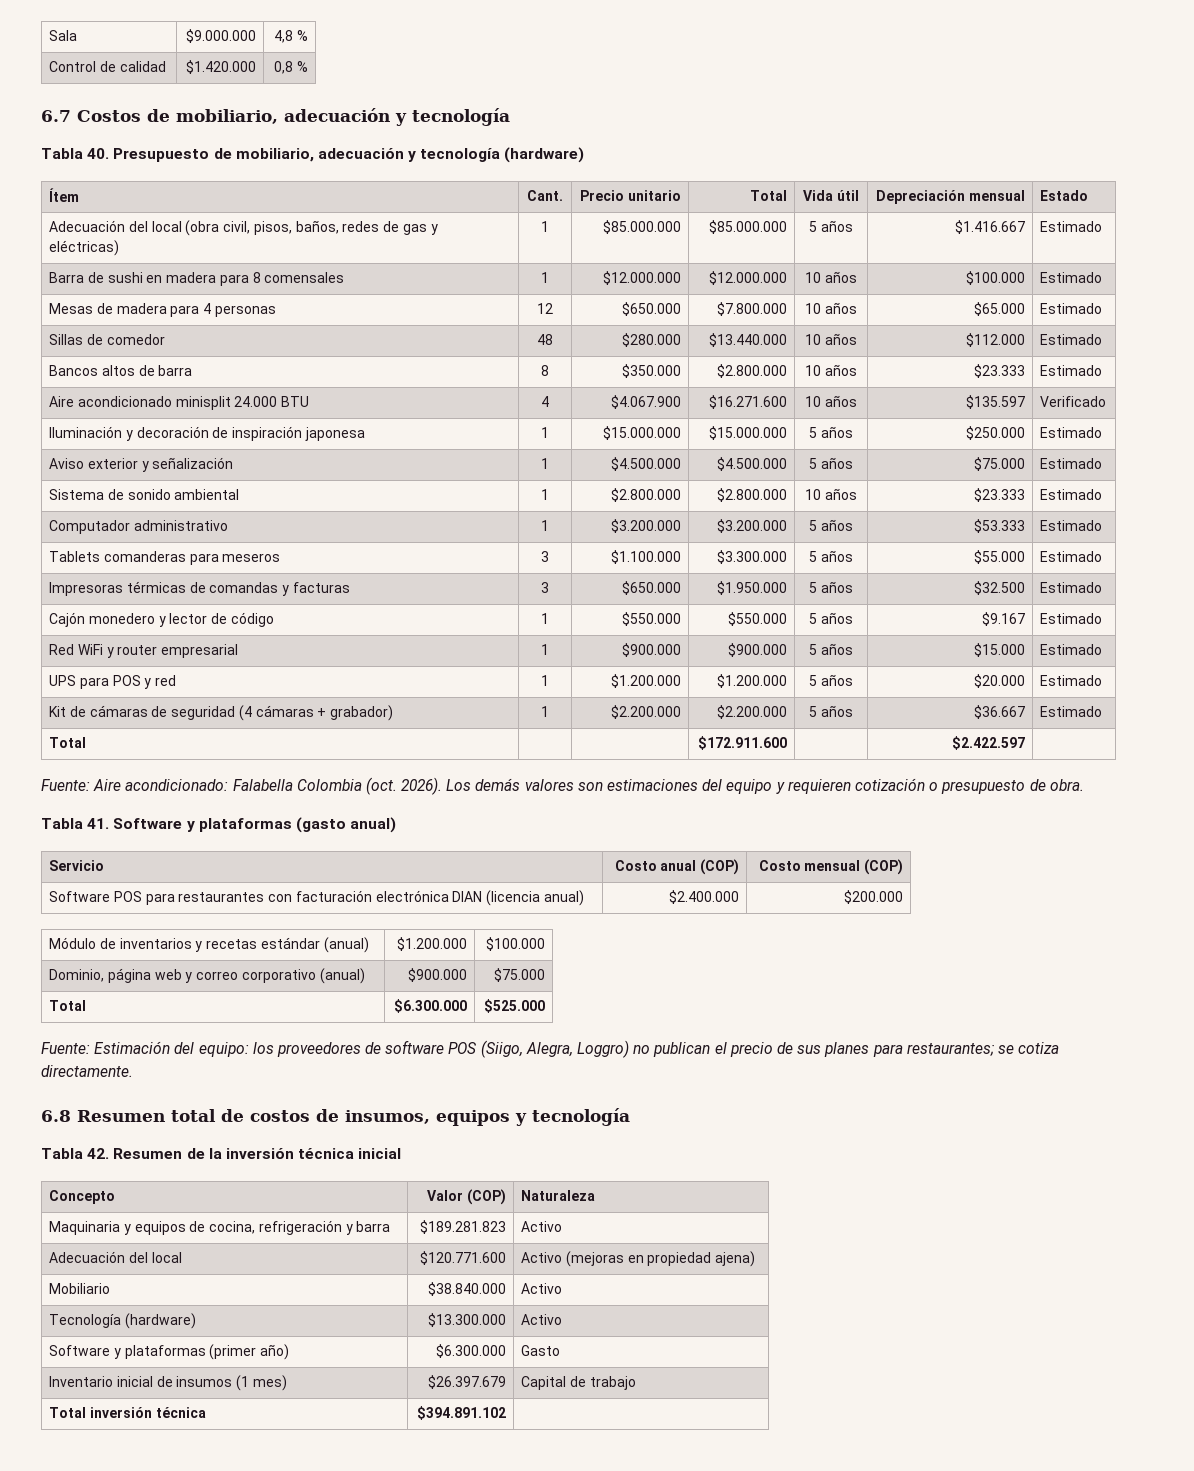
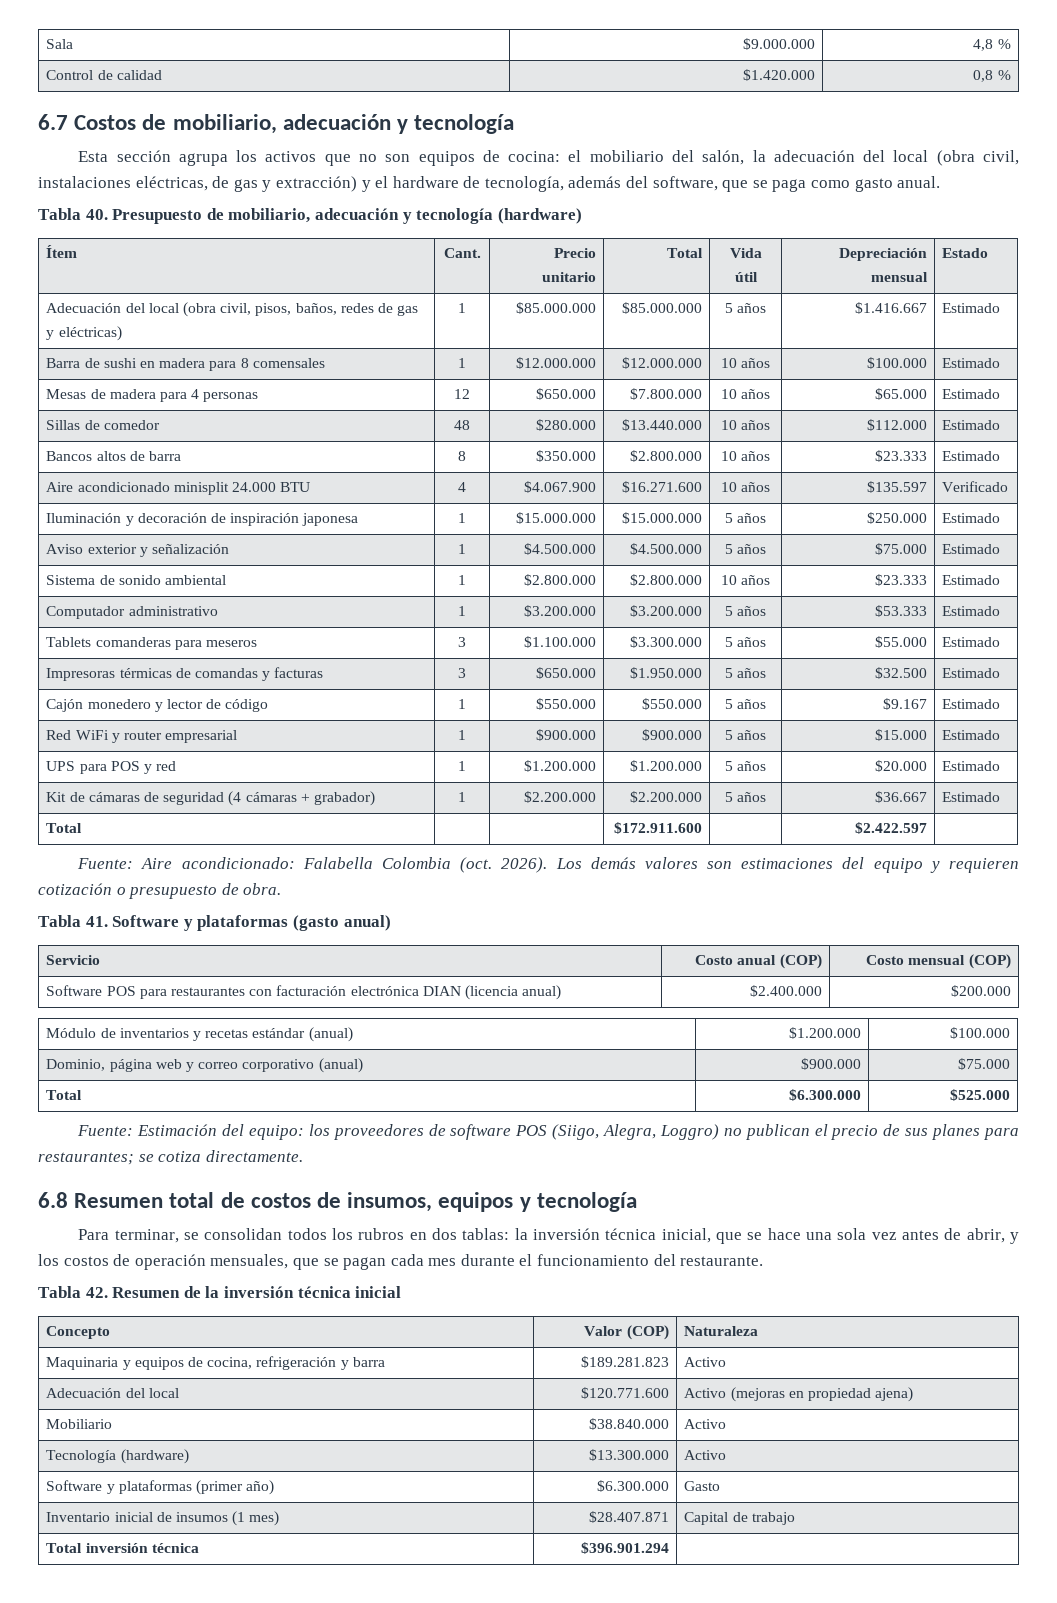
+ Esta sección agrupa los activos que no son equipos de cocina: el mobiliario del salón, la adecuación del local (obra civil, instalaciones eléctricas, de gas y extracción) y el hardware de tecnología, además del software, que se paga como gasto anual.
+ Para terminar, se consolidan todos los rubros en dos tablas: la inversión técnica inicial, que se hace una sola vez antes de abrir, y los costos de operación mensuales, que se pagan cada mes durante el funcionamiento del restaurante.
- Inventario inicial de insumos (1 mes) | $26.397.679 | Capital de trabajo
+ Inventario inicial de insumos (1 mes) | $28.407.871 | Capital de trabajo
- Total inversión técnica | $394.891.102 |
+ Total inversión técnica | $396.901.294 |

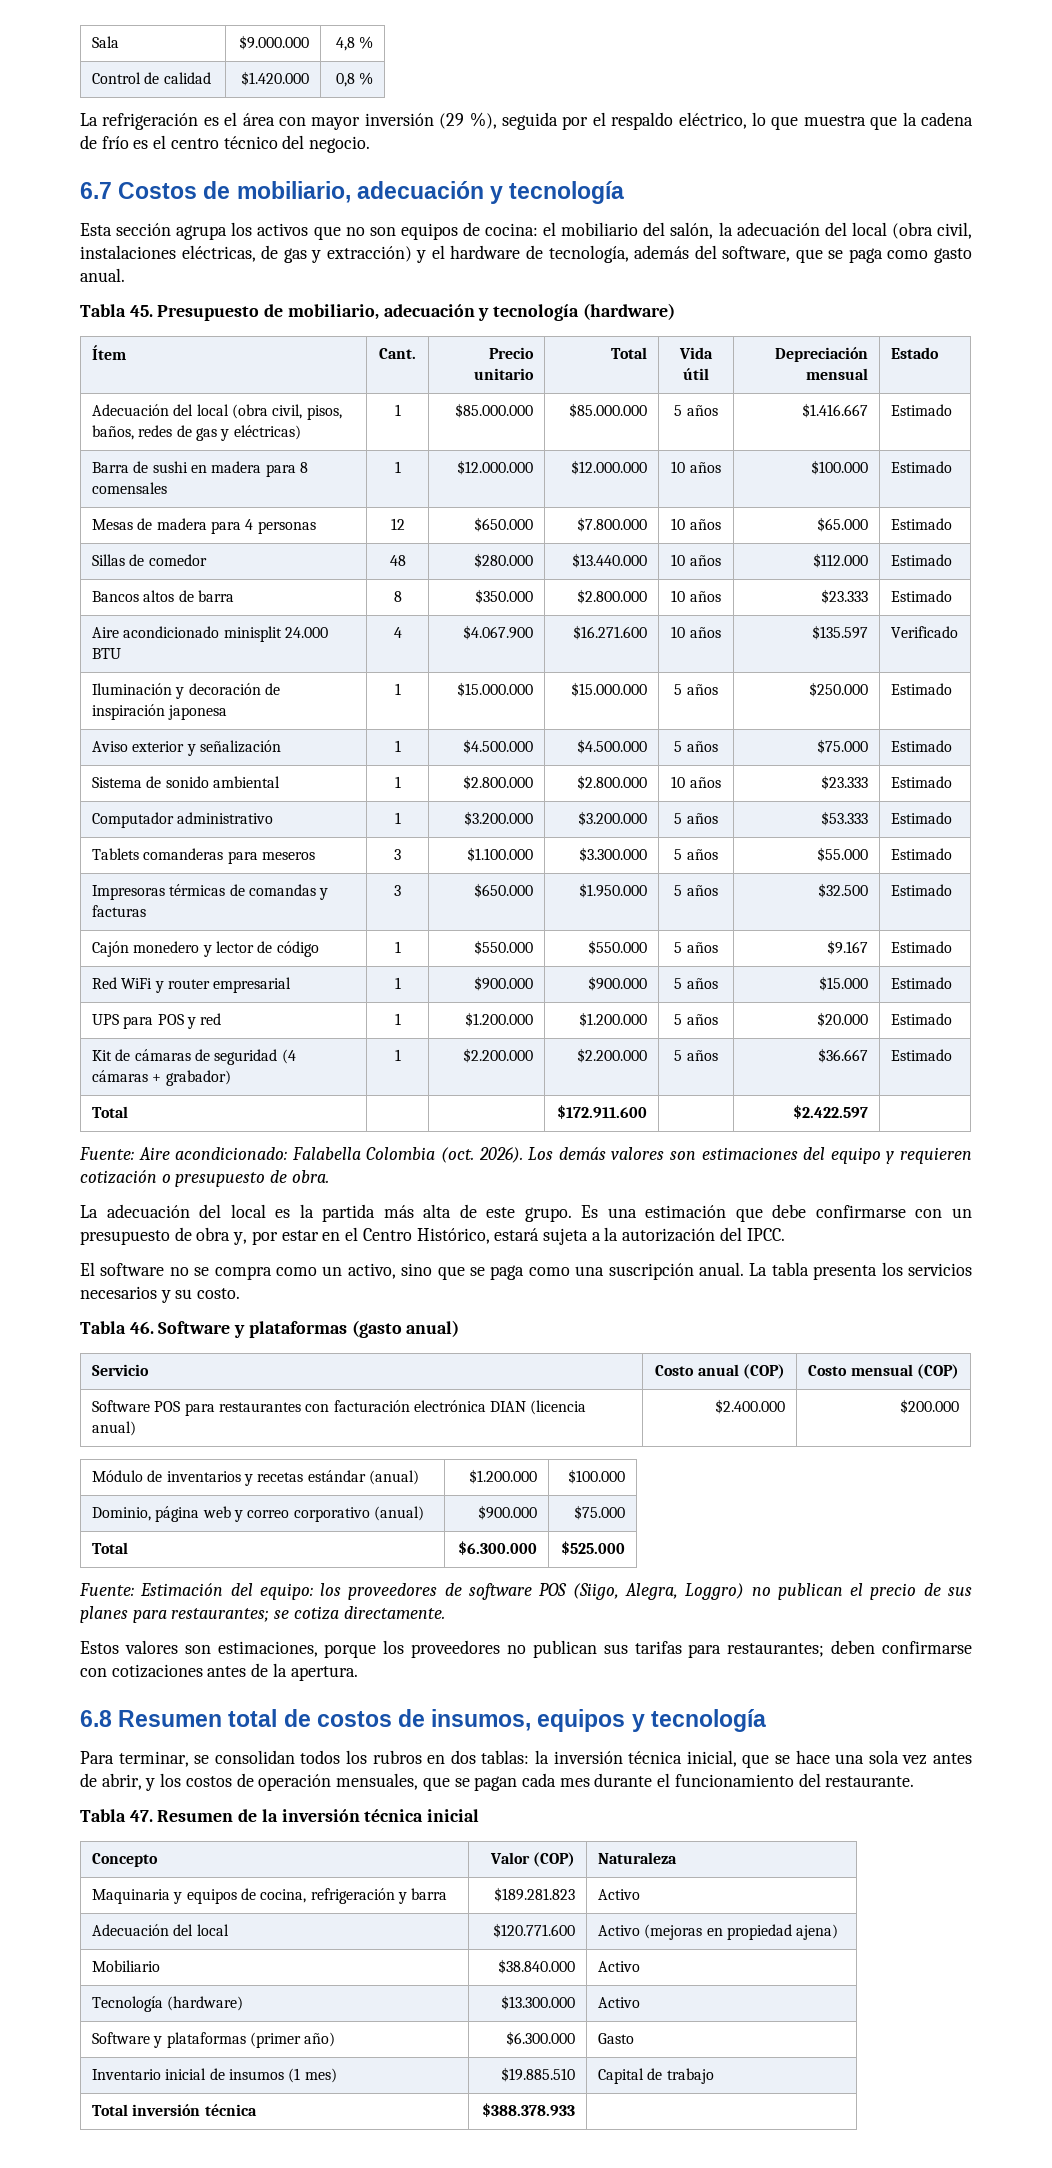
+ La refrigeración es el área con mayor inversión (29 %), seguida por el respaldo eléctrico, lo que muestra que la cadena de frío es el centro técnico del negocio.
- Tabla 40. Presupuesto de mobiliario, adecuación y tecnología (hardware)
+ Tabla 45. Presupuesto de mobiliario, adecuación y tecnología (hardware)
- Tabla 41. Software y plataformas (gasto anual)
+ La adecuación del local es la partida más alta de este grupo. Es una estimación que debe confirmarse con un presupuesto de obra y, por estar en el Centro Histórico, estará sujeta a la autorización del IPCC.
+ El software no se compra como un activo, sino que se paga como una suscripción anual. La tabla presenta los servicios necesarios y su costo.
+ Tabla 46. Software y plataformas (gasto anual)
+ Estos valores son estimaciones, porque los proveedores no publican sus tarifas para restaurantes; deben confirmarse con cotizaciones antes de la apertura.
- Tabla 42. Resumen de la inversión técnica inicial
+ Tabla 47. Resumen de la inversión técnica inicial
- Inventario inicial de insumos (1 mes) | $28.407.871 | Capital de trabajo
+ Inventario inicial de insumos (1 mes) | $19.885.510 | Capital de trabajo
- Total inversión técnica | $396.901.294 |
+ Total inversión técnica | $388.378.933 |

